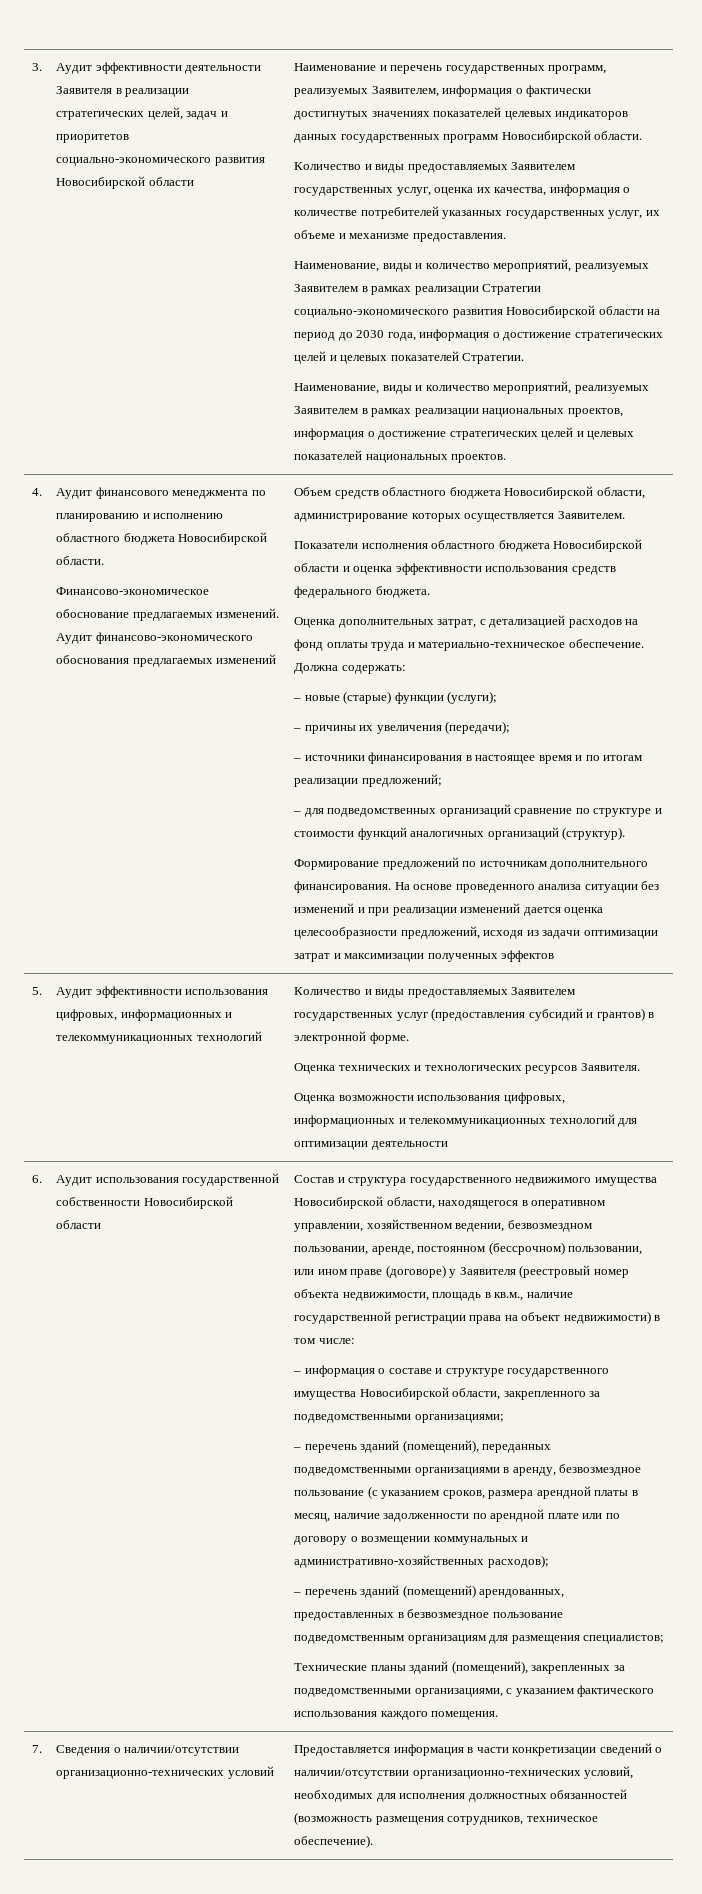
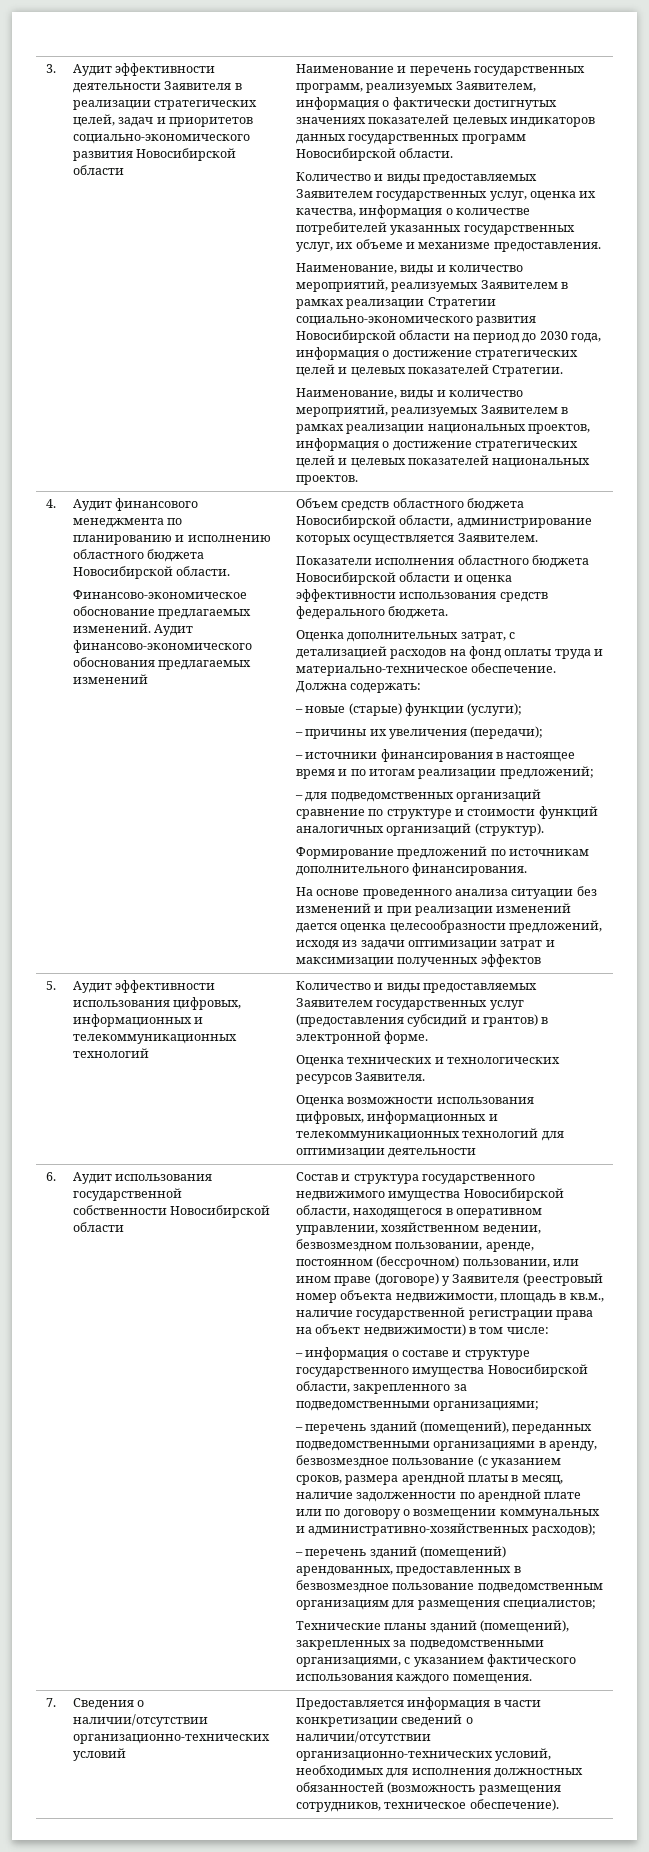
- Формирование предложений по источникам дополнительного финансирования. На основе проведенного анализа ситуации без изменений и при реализации изменений дается оценка целесообразности предложений, исходя из задачи оптимизации затрат и максимизации полученных эффектов
+ Формирование предложений по источникам дополнительного финансирования.
+ На основе проведенного анализа ситуации без изменений и при реализации изменений дается оценка целесообразности предложений, исходя из задачи оптимизации затрат и максимизации полученных эффектов

